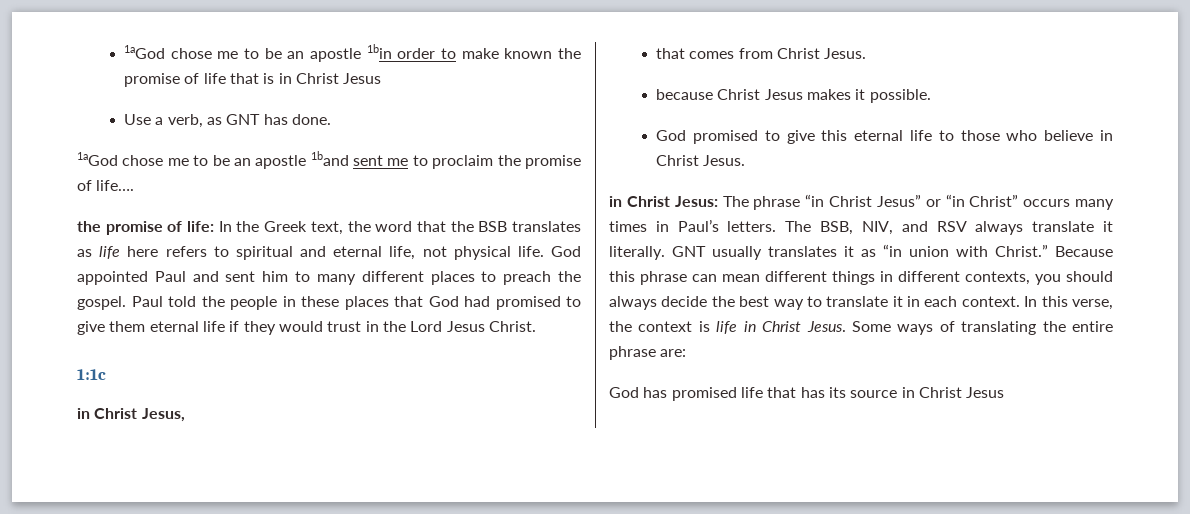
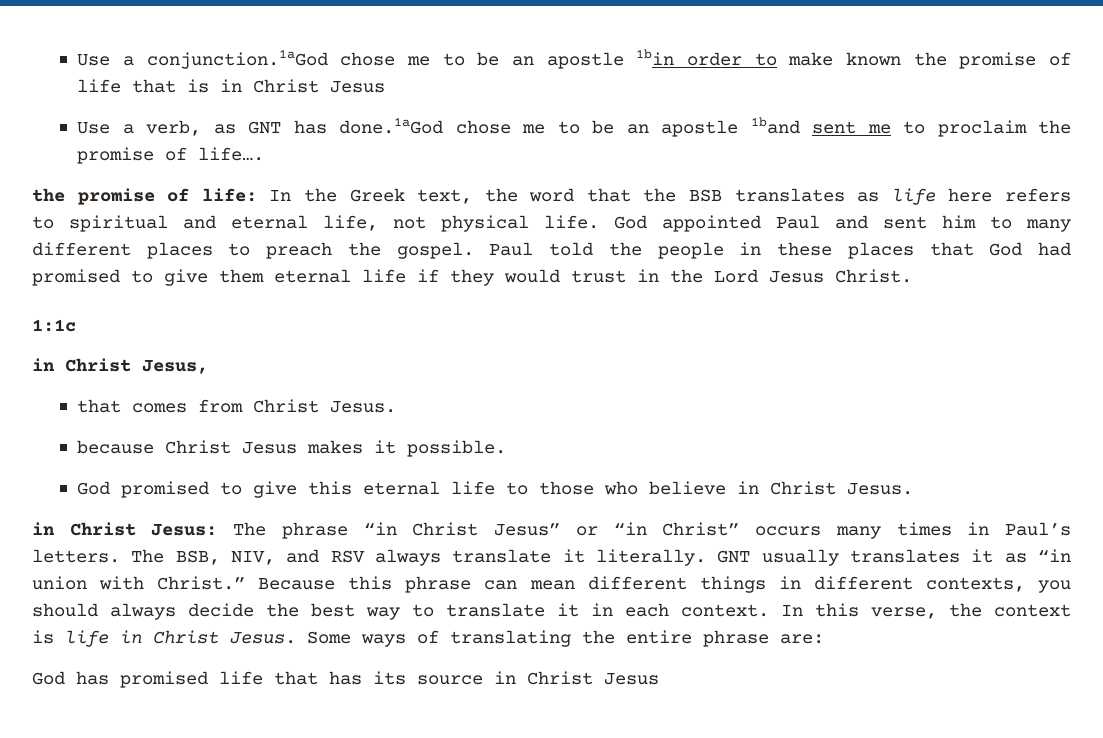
- 1aGod chose me to be an apostle 1bin order to make known the promise of life that is in Christ Jesus
+ Use a conjunction.1aGod chose me to be an apostle 1bin order to make known the promise of life that is in Christ Jesus
- Use a verb, as GNT has done.
- 1aGod chose me to be an apostle 1band sent me to proclaim the promise of life….
+ Use a verb, as GNT has done.1aGod chose me to be an apostle 1band sent me to proclaim the promise of life….

